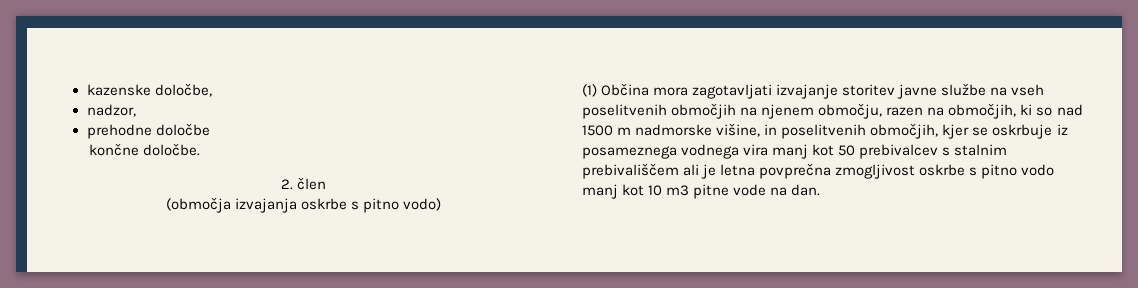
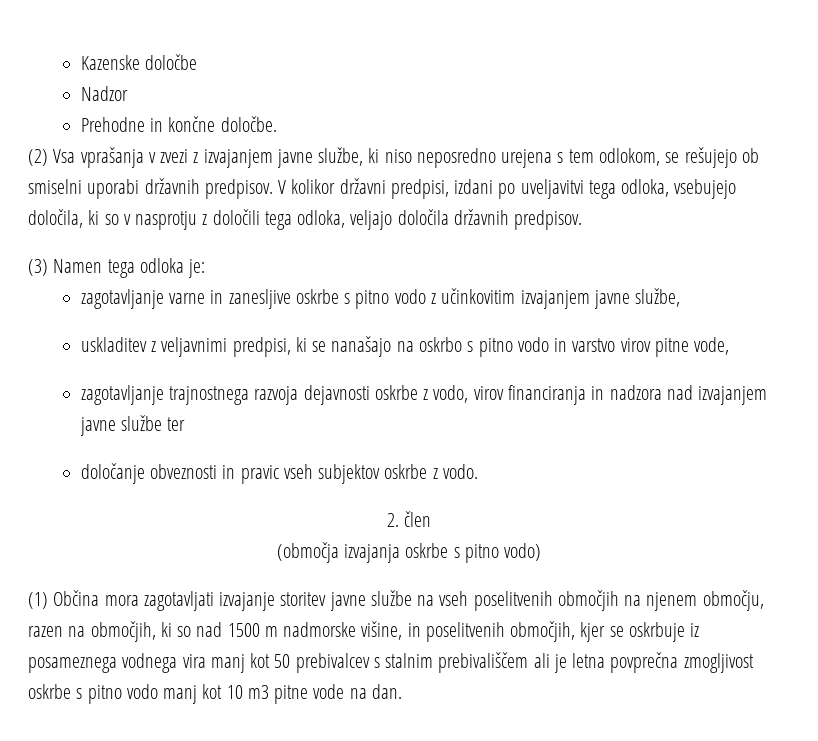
- kazenske določbe,
- nadzor,
- prehodne določbe
- končne določbe.
+ Kazenske določbe
+ Nadzor
+ Prehodne in končne določbe.
+ (2) Vsa vprašanja v zvezi z izvajanjem javne službe, ki niso neposredno urejena s tem odlokom, se rešujejo ob smiselni uporabi državnih predpisov. V kolikor državni predpisi, izdani po uveljavitvi tega odloka, vsebujejo določila, ki so v nasprotju z določili tega odloka, veljajo določila državnih predpisov.
+ (3) Namen tega odloka je:
+ zagotavljanje varne in zanesljive oskrbe s pitno vodo z učinkovitim izvajanjem javne službe,
+ uskladitev z veljavnimi predpisi, ki se nanašajo na oskrbo s pitno vodo in varstvo virov pitne vode,
+ zagotavljanje trajnostnega razvoja dejavnosti oskrbe z vodo, virov financiranja in nadzora nad izvajanjem javne službe ter
+ določanje obveznosti in pravic vseh subjektov oskrbe z vodo.

